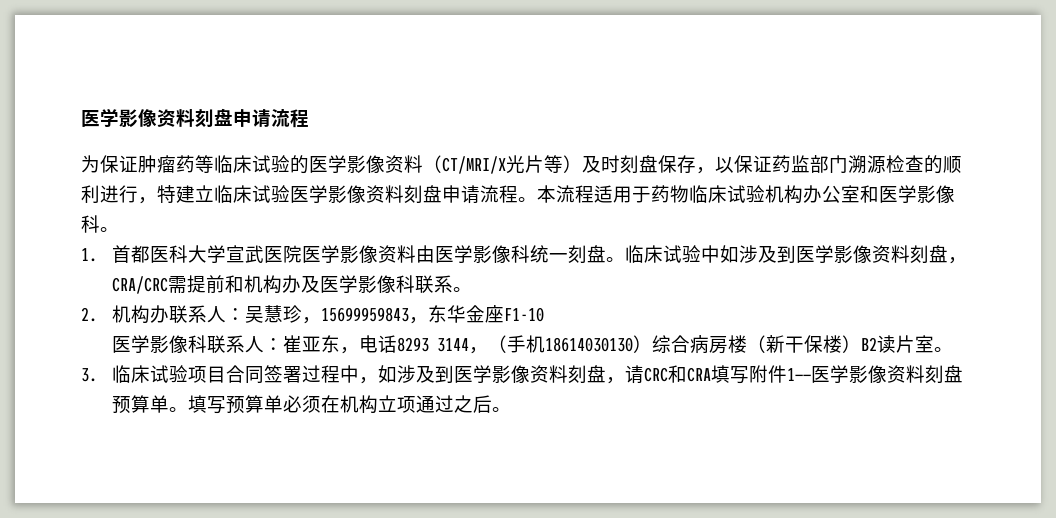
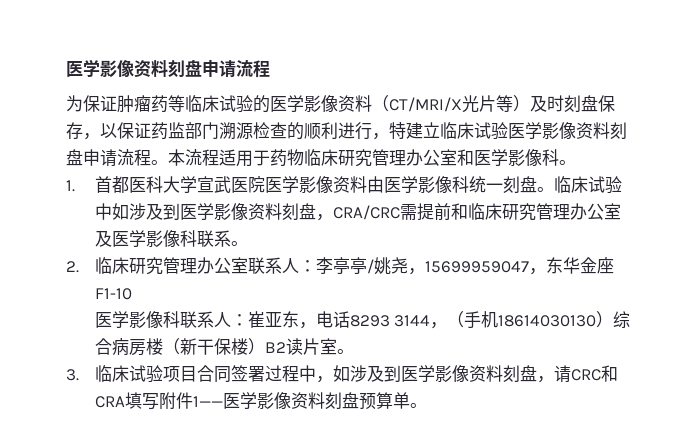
- 本流程适用于药物临床试验机构办公室和医学影像科。
+ 本流程适用于药物临床研究管理办公室和医学影像科。
- 临床试验中如涉及到医学影像资料刻盘，CRA/CRC需提前和机构办及医学影像科联系。
+ 临床试验中如涉及到医学影像资料刻盘，CRA/CRC需提前和临床研究管理办公室及医学影像科联系。
- 2.机构办联系人：吴慧珍，15699959843，东华金座F1-10
+ 2.临床研究管理办公室联系人：李亭亭/姚尧，15699959047，东华金座F1-10
- 填写预算单必须在机构立项通过之后。

